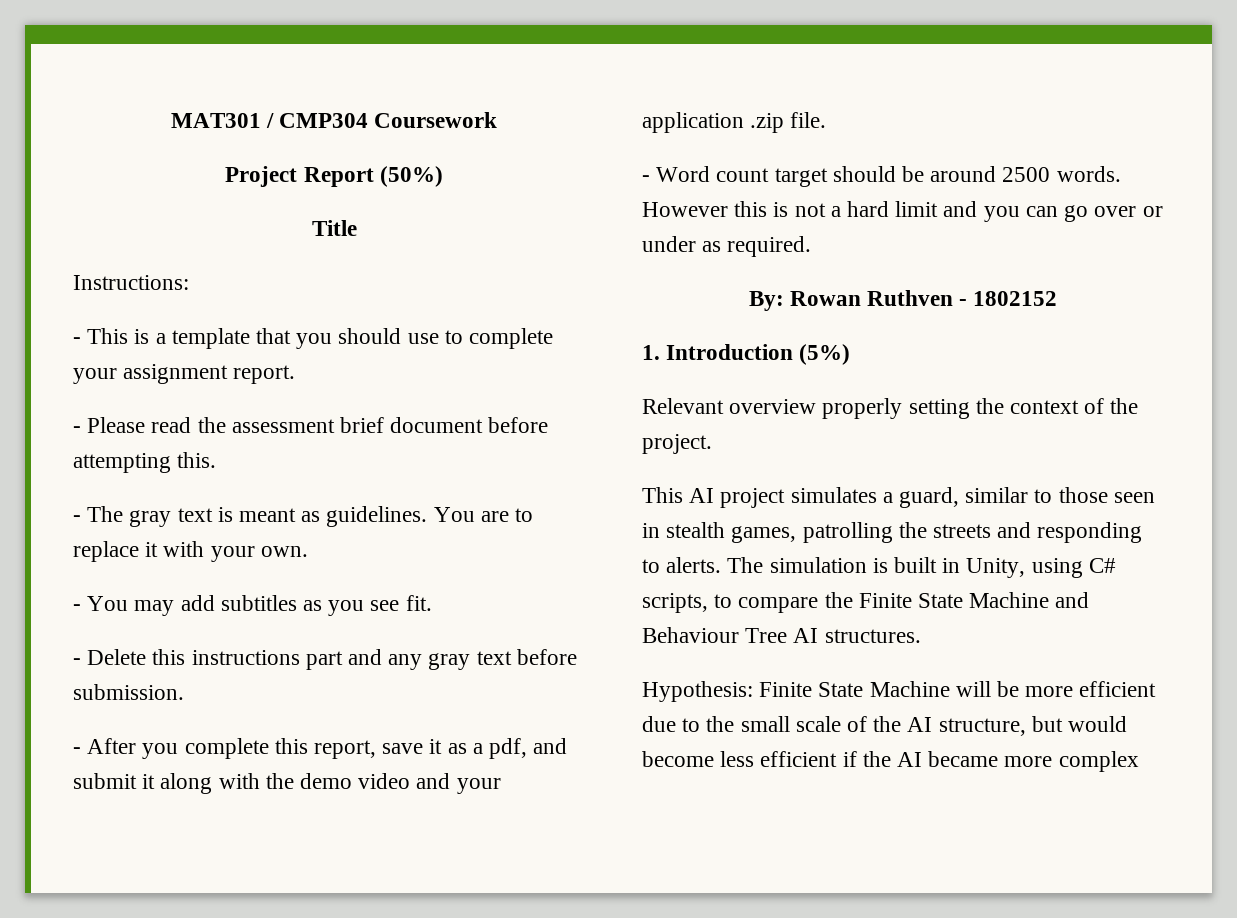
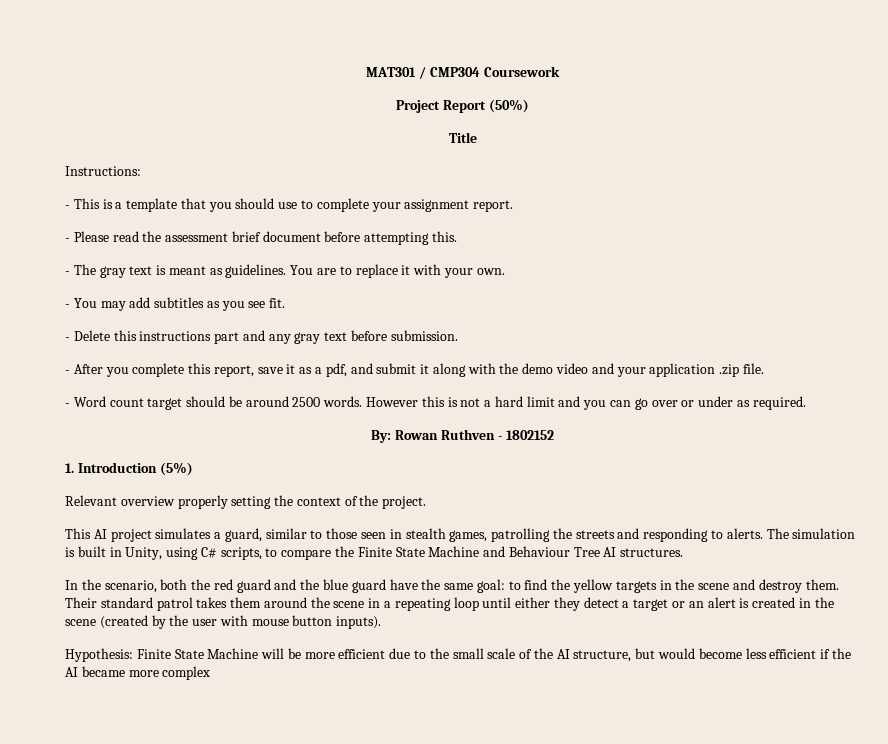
+ In the scenario, both the red guard and the blue guard have the same goal: to find the yellow targets in the scene and destroy them. Their standard patrol takes them around the scene in a repeating loop until either they detect a target or an alert is created in the scene (created by the user with mouse button inputs).

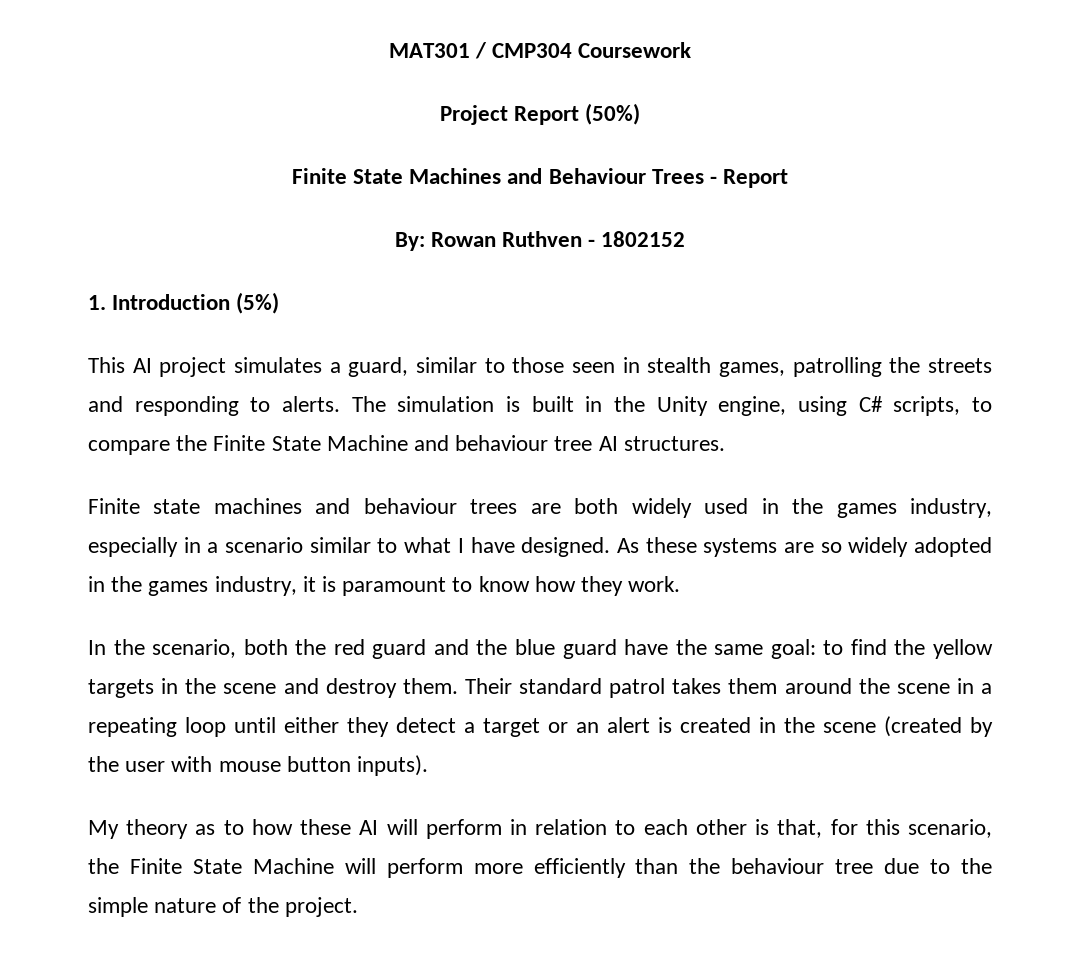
- Title
- Instructions:
- - This is a template that you should use to complete your assignment report.
- - Please read the assessment brief document before attempting this.
- - The gray text is meant as guidelines. You are to replace it with your own.
- - You may add subtitles as you see fit.
- - Delete this instructions part and any gray text before submission.
- - After you complete this report, save it as a pdf, and submit it along with the demo video and your application .zip file.
- - Word count target should be around 2500 words. However this is not a hard limit and you can go over or under as required.
+ Finite State Machines and Behaviour Trees - Report
- Relevant overview properly setting the context of the project.
- The simulation is built in Unity, using C# scripts, to compare the Finite State Machine and Behaviour Tree AI structures.
+ The simulation is built in the Unity engine, using C# scripts, to compare the Finite State Machine and behaviour tree AI structures.
+ Finite state machines and behaviour trees are both widely used in the games industry, especially in a scenario similar to what I have designed. As these systems are so widely adopted in the games industry, it is paramount to know how they work.
- Hypothesis: Finite State Machine will be more efficient due to the small scale of the AI structure, but would become less efficient if the AI became more complex
+ My theory as to how these AI will perform in relation to each other is that, for this scenario, the Finite State Machine will perform more efficiently than the behaviour tree due to the simple nature of the project.

